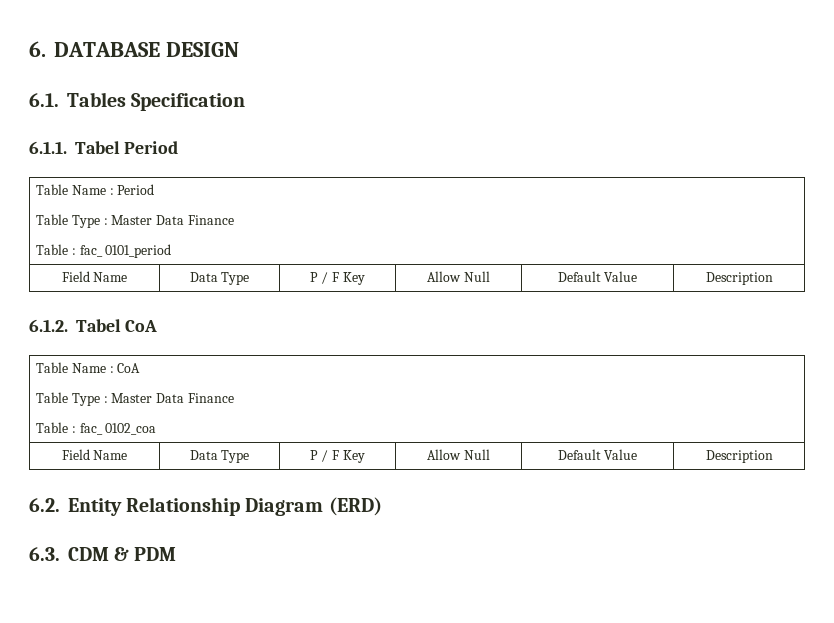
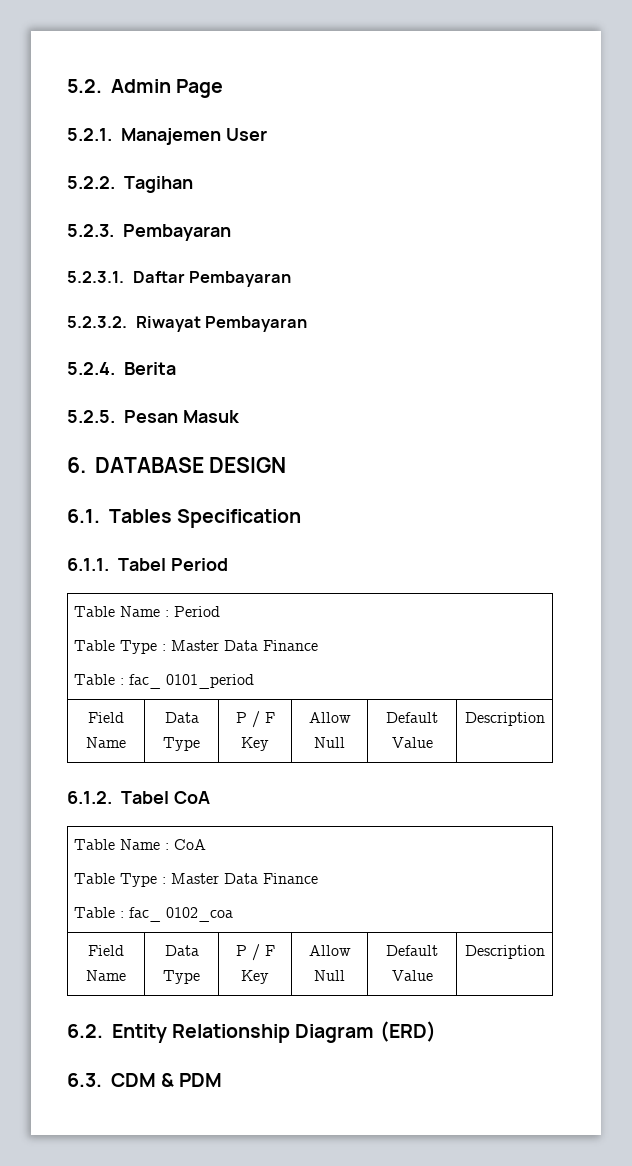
+ 5.2. Admin Page
+ 5.2.1. Manajemen User
+ 5.2.2. Tagihan
+ 5.2.3. Pembayaran
+ 5.2.3.1. Daftar Pembayaran
+ 5.2.3.2. Riwayat Pembayaran
+ 5.2.4. Berita
+ 5.2.5. Pesan Masuk

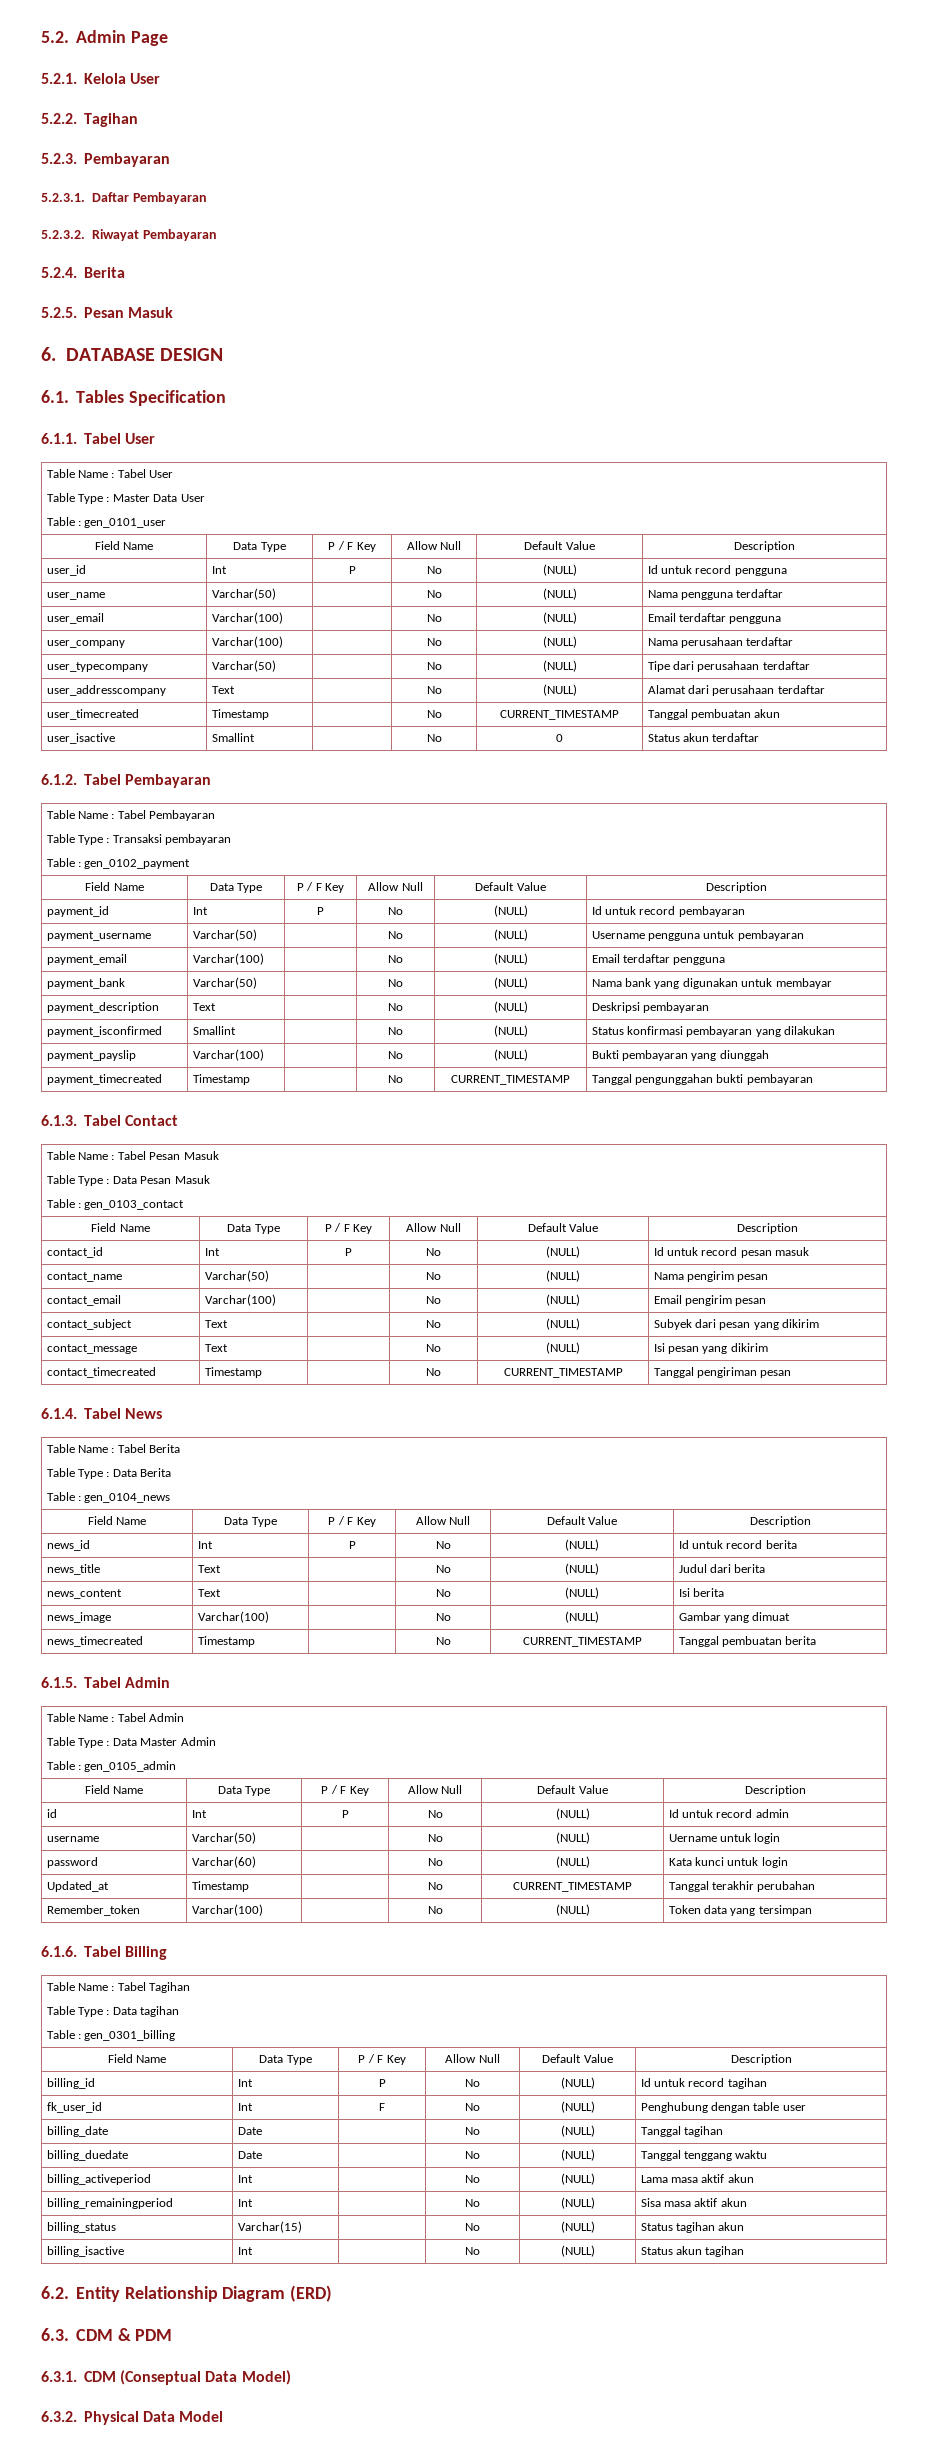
- 5.2.1. Manajemen User
+ 5.2.1. Kelola User
- 6.1.1. Tabel Period
- Table Name : Period
- Table Type : Master Data Finance
- Table : fac_ 0101_period
+ 6.1.1. Tabel User
+ Table Name : Tabel User
+ Table Type : Master Data User
+ Table : gen_0101_user
+ user_id | Int | P | No | (NULL) | Id untuk record pengguna
+ user_name | Varchar(50) | | No | (NULL) | Nama pengguna terdaftar
+ user_email | Varchar(100) | | No | (NULL) | Email terdaftar pengguna
+ user_company | Varchar(100) | | No | (NULL) | Nama perusahaan terdaftar
+ user_typecompany | Varchar(50) | | No | (NULL) | Tipe dari perusahaan terdaftar
+ user_addresscompany | Text | | No | (NULL) | Alamat dari perusahaan terdaftar
+ user_timecreated | Timestamp | | No | CURRENT_TIMESTAMP | Tanggal pembuatan akun
+ user_isactive | Smallint | | No | 0 | Status akun terdaftar
- 6.1.2. Tabel CoA
- Table Name : CoA
- Table Type : Master Data Finance
- Table : fac_ 0102_coa
+ 6.1.2. Tabel Pembayaran
+ Table Name : Tabel Pembayaran
+ Table Type : Transaksi pembayaran
+ Table : gen_0102_payment
+ payment_id | Int | P | No | (NULL) | Id untuk record pembayaran
+ payment_username | Varchar(50) | | No | (NULL) | Username pengguna untuk pembayaran
+ payment_email | Varchar(100) | | No | (NULL) | Email terdaftar pengguna
+ payment_bank | Varchar(50) | | No | (NULL) | Nama bank yang digunakan untuk membayar
+ payment_description | Text | | No | (NULL) | Deskripsi pembayaran
+ payment_isconfirmed | Smallint | | No | (NULL) | Status konfirmasi pembayaran yang dilakukan
+ payment_payslip | Varchar(100) | | No | (NULL) | Bukti pembayaran yang diunggah
+ payment_timecreated | Timestamp | | No | CURRENT_TIMESTAMP | Tanggal pengunggahan bukti pembayaran
+ 6.1.3. Tabel Contact
+ Table Name : Tabel Pesan Masuk
+ Table Type : Data Pesan Masuk
+ Table : gen_0103_contact
+ Field Name | Data Type | P / F Key | Allow Null | Default Value | Description
+ contact_id | Int | P | No | (NULL) | Id untuk record pesan masuk
+ contact_name | Varchar(50) | | No | (NULL) | Nama pengirim pesan
+ contact_email | Varchar(100) | | No | (NULL) | Email pengirim pesan
+ contact_subject | Text | | No | (NULL) | Subyek dari pesan yang dikirim
+ contact_message | Text | | No | (NULL) | Isi pesan yang dikirim
+ contact_timecreated | Timestamp | | No | CURRENT_TIMESTAMP | Tanggal pengiriman pesan
+ 6.1.4. Tabel News
+ Table Name : Tabel Berita
+ Table Type : Data Berita
+ Table : gen_0104_news
+ Field Name | Data Type | P / F Key | Allow Null | Default Value | Description
+ news_id | Int | P | No | (NULL) | Id untuk record berita
+ news_title | Text | | No | (NULL) | Judul dari berita
+ news_content | Text | | No | (NULL) | Isi berita
+ news_image | Varchar(100) | | No | (NULL) | Gambar yang dimuat
+ news_timecreated | Timestamp | | No | CURRENT_TIMESTAMP | Tanggal pembuatan berita
+ 6.1.5. Tabel Admin
+ Table Name : Tabel Admin
+ Table Type : Data Master Admin
+ Table : gen_0105_admin
+ Field Name | Data Type | P / F Key | Allow Null | Default Value | Description
+ id | Int | P | No | (NULL) | Id untuk record admin
+ username | Varchar(50) | | No | (NULL) | Uername untuk login
+ password | Varchar(60) | | No | (NULL) | Kata kunci untuk login
+ Updated_at | Timestamp | | No | CURRENT_TIMESTAMP | Tanggal terakhir perubahan
+ Remember_token | Varchar(100) | | No | (NULL) | Token data yang tersimpan
+ 6.1.6. Tabel Billing
+ Table Name : Tabel Tagihan
+ Table Type : Data tagihan
+ Table : gen_0301_billing
+ Field Name | Data Type | P / F Key | Allow Null | Default Value | Description
+ billing_id | Int | P | No | (NULL) | Id untuk record tagihan
+ fk_user_id | Int | F | No | (NULL) | Penghubung dengan table user
+ billing_date | Date | | No | (NULL) | Tanggal tagihan
+ billing_duedate | Date | | No | (NULL) | Tanggal tenggang waktu
+ billing_activeperiod | Int | | No | (NULL) | Lama masa aktif akun
+ billing_remainingperiod | Int | | No | (NULL) | Sisa masa aktif akun
+ billing_status | Varchar(15) | | No | (NULL) | Status tagihan akun
+ billing_isactive | Int | | No | (NULL) | Status akun tagihan
+ 6.3.1. CDM (Conseptual Data Model)
+ 6.3.2. Physical Data Model

